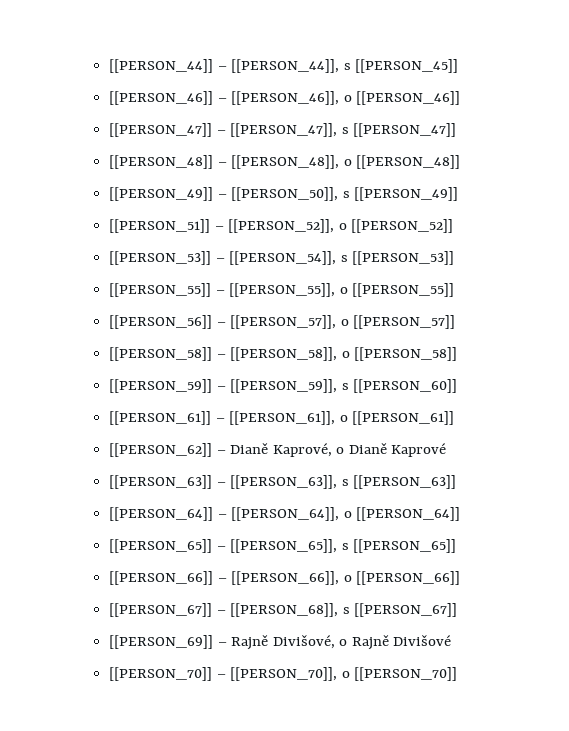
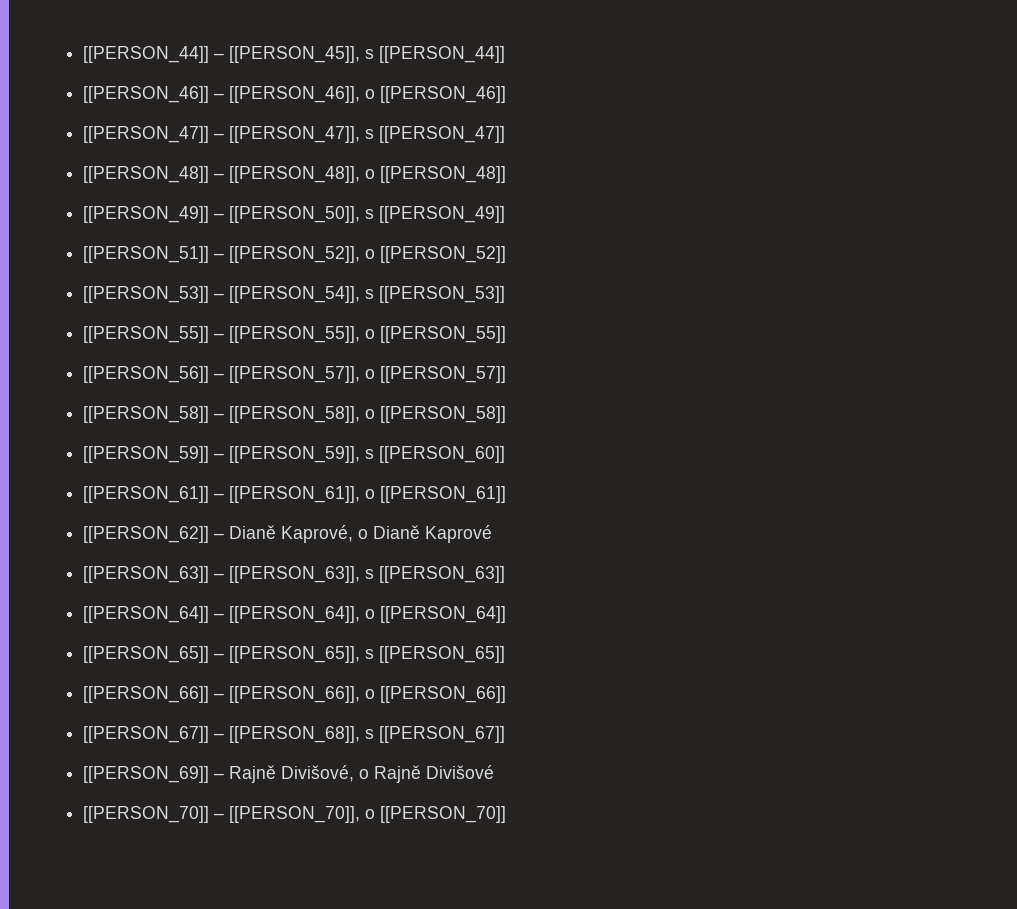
- [[PERSON_44]] – [[PERSON_44]], s [[PERSON_45]]
+ [[PERSON_44]] – [[PERSON_45]], s [[PERSON_44]]

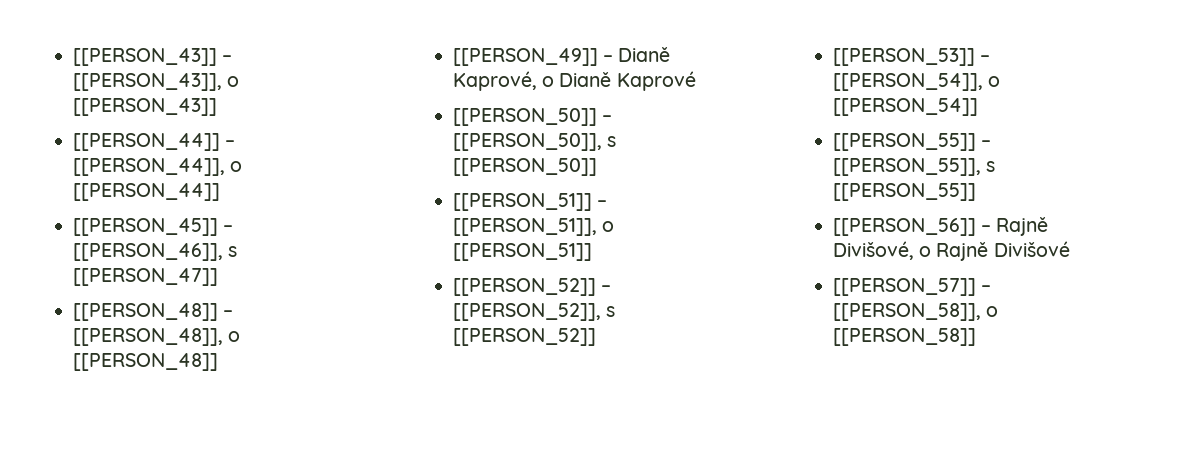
- [[PERSON_44]] – [[PERSON_45]], s [[PERSON_44]]
+ [[PERSON_43]] – [[PERSON_43]], o [[PERSON_43]]
+ [[PERSON_44]] – [[PERSON_44]], o [[PERSON_44]]
- [[PERSON_46]] – [[PERSON_46]], o [[PERSON_46]]
- [[PERSON_47]] – [[PERSON_47]], s [[PERSON_47]]
+ [[PERSON_45]] – [[PERSON_46]], s [[PERSON_47]]
- [[PERSON_49]] – [[PERSON_50]], s [[PERSON_49]]
- [[PERSON_51]] – [[PERSON_52]], o [[PERSON_52]]
- [[PERSON_53]] – [[PERSON_54]], s [[PERSON_53]]
- [[PERSON_55]] – [[PERSON_55]], o [[PERSON_55]]
- [[PERSON_56]] – [[PERSON_57]], o [[PERSON_57]]
- [[PERSON_58]] – [[PERSON_58]], o [[PERSON_58]]
- [[PERSON_59]] – [[PERSON_59]], s [[PERSON_60]]
- [[PERSON_61]] – [[PERSON_61]], o [[PERSON_61]]
- [[PERSON_62]] – Dianě Kaprové, o Dianě Kaprové
+ [[PERSON_49]] – Dianě Kaprové, o Dianě Kaprové
- [[PERSON_63]] – [[PERSON_63]], s [[PERSON_63]]
- [[PERSON_64]] – [[PERSON_64]], o [[PERSON_64]]
- [[PERSON_65]] – [[PERSON_65]], s [[PERSON_65]]
- [[PERSON_66]] – [[PERSON_66]], o [[PERSON_66]]
- [[PERSON_67]] – [[PERSON_68]], s [[PERSON_67]]
- [[PERSON_69]] – Rajně Divišové, o Rajně Divišové
+ [[PERSON_50]] – [[PERSON_50]], s [[PERSON_50]]
+ [[PERSON_51]] – [[PERSON_51]], o [[PERSON_51]]
+ [[PERSON_52]] – [[PERSON_52]], s [[PERSON_52]]
+ [[PERSON_53]] – [[PERSON_54]], o [[PERSON_54]]
+ [[PERSON_55]] – [[PERSON_55]], s [[PERSON_55]]
+ [[PERSON_56]] – Rajně Divišové, o Rajně Divišové
- [[PERSON_70]] – [[PERSON_70]], o [[PERSON_70]]
+ [[PERSON_57]] – [[PERSON_58]], o [[PERSON_58]]

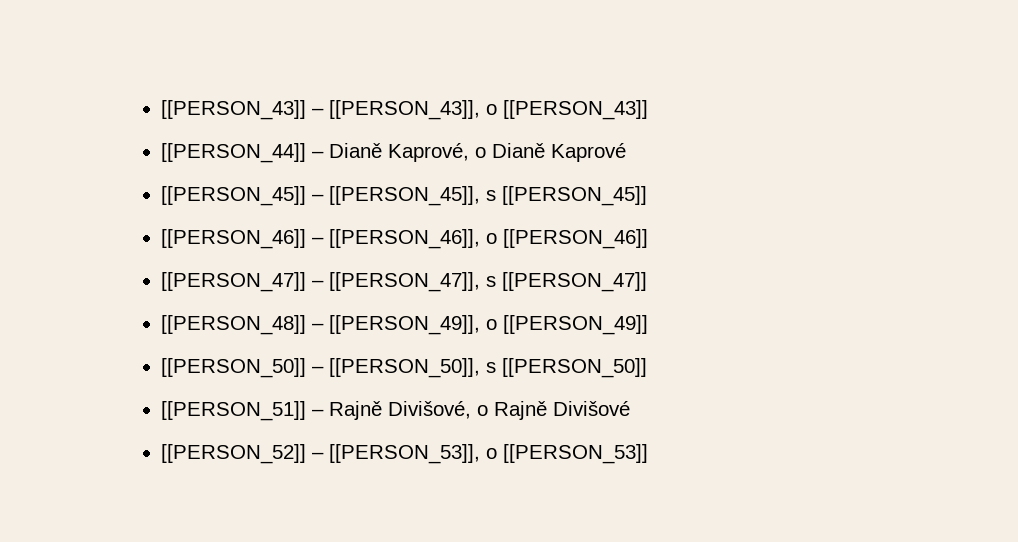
- [[PERSON_44]] – [[PERSON_44]], o [[PERSON_44]]
- [[PERSON_45]] – [[PERSON_46]], s [[PERSON_47]]
- [[PERSON_48]] – [[PERSON_48]], o [[PERSON_48]]
- [[PERSON_49]] – Dianě Kaprové, o Dianě Kaprové
+ [[PERSON_44]] – Dianě Kaprové, o Dianě Kaprové
+ [[PERSON_45]] – [[PERSON_45]], s [[PERSON_45]]
+ [[PERSON_46]] – [[PERSON_46]], o [[PERSON_46]]
+ [[PERSON_47]] – [[PERSON_47]], s [[PERSON_47]]
+ [[PERSON_48]] – [[PERSON_49]], o [[PERSON_49]]
- [[PERSON_51]] – [[PERSON_51]], o [[PERSON_51]]
- [[PERSON_52]] – [[PERSON_52]], s [[PERSON_52]]
- [[PERSON_53]] – [[PERSON_54]], o [[PERSON_54]]
- [[PERSON_55]] – [[PERSON_55]], s [[PERSON_55]]
- [[PERSON_56]] – Rajně Divišové, o Rajně Divišové
+ [[PERSON_51]] – Rajně Divišové, o Rajně Divišové
- [[PERSON_57]] – [[PERSON_58]], o [[PERSON_58]]
+ [[PERSON_52]] – [[PERSON_53]], o [[PERSON_53]]

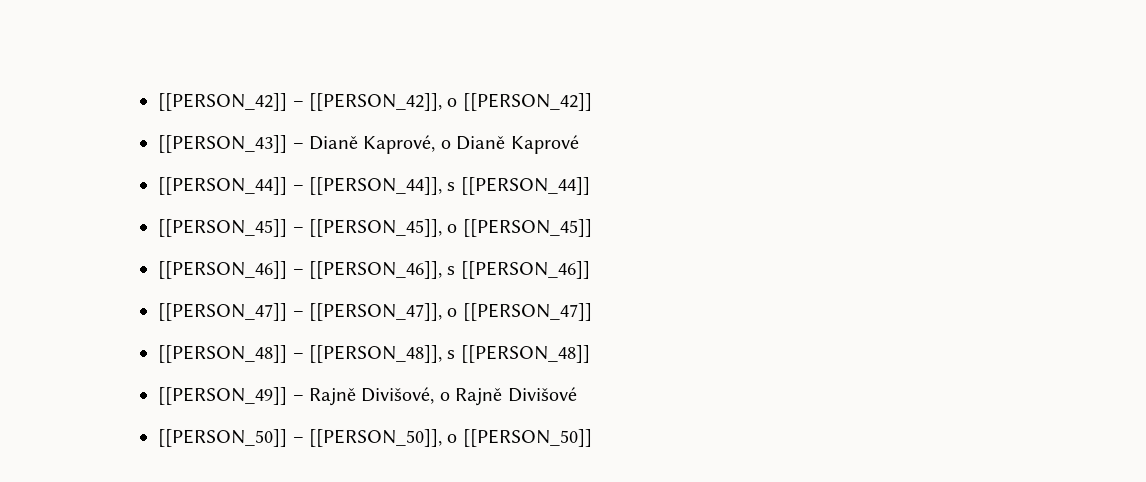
- [[PERSON_43]] – [[PERSON_43]], o [[PERSON_43]]
- [[PERSON_44]] – Dianě Kaprové, o Dianě Kaprové
+ [[PERSON_42]] – [[PERSON_42]], o [[PERSON_42]]
+ [[PERSON_43]] – Dianě Kaprové, o Dianě Kaprové
+ [[PERSON_44]] – [[PERSON_44]], s [[PERSON_44]]
- [[PERSON_45]] – [[PERSON_45]], s [[PERSON_45]]
+ [[PERSON_45]] – [[PERSON_45]], o [[PERSON_45]]
- [[PERSON_46]] – [[PERSON_46]], o [[PERSON_46]]
+ [[PERSON_46]] – [[PERSON_46]], s [[PERSON_46]]
- [[PERSON_47]] – [[PERSON_47]], s [[PERSON_47]]
+ [[PERSON_47]] – [[PERSON_47]], o [[PERSON_47]]
- [[PERSON_48]] – [[PERSON_49]], o [[PERSON_49]]
- [[PERSON_50]] – [[PERSON_50]], s [[PERSON_50]]
- [[PERSON_51]] – Rajně Divišové, o Rajně Divišové
+ [[PERSON_48]] – [[PERSON_48]], s [[PERSON_48]]
+ [[PERSON_49]] – Rajně Divišové, o Rajně Divišové
- [[PERSON_52]] – [[PERSON_53]], o [[PERSON_53]]
+ [[PERSON_50]] – [[PERSON_50]], o [[PERSON_50]]

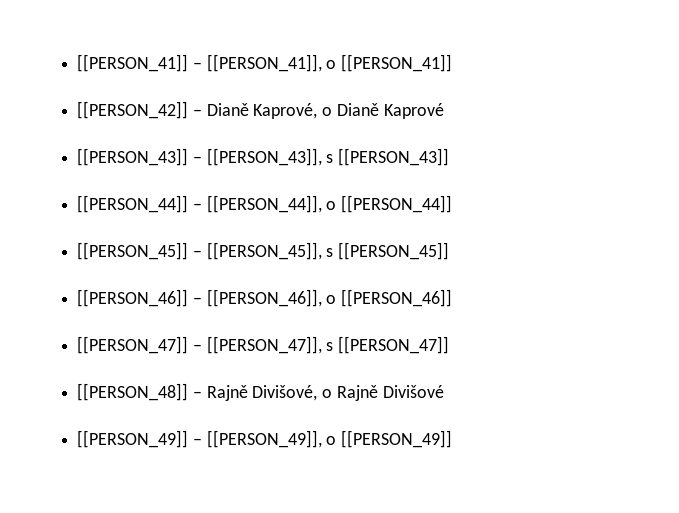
- [[PERSON_42]] – [[PERSON_42]], o [[PERSON_42]]
- [[PERSON_43]] – Dianě Kaprové, o Dianě Kaprové
+ [[PERSON_41]] – [[PERSON_41]], o [[PERSON_41]]
+ [[PERSON_42]] – Dianě Kaprové, o Dianě Kaprové
+ [[PERSON_43]] – [[PERSON_43]], s [[PERSON_43]]
- [[PERSON_44]] – [[PERSON_44]], s [[PERSON_44]]
+ [[PERSON_44]] – [[PERSON_44]], o [[PERSON_44]]
- [[PERSON_45]] – [[PERSON_45]], o [[PERSON_45]]
+ [[PERSON_45]] – [[PERSON_45]], s [[PERSON_45]]
- [[PERSON_46]] – [[PERSON_46]], s [[PERSON_46]]
+ [[PERSON_46]] – [[PERSON_46]], o [[PERSON_46]]
- [[PERSON_47]] – [[PERSON_47]], o [[PERSON_47]]
+ [[PERSON_47]] – [[PERSON_47]], s [[PERSON_47]]
- [[PERSON_48]] – [[PERSON_48]], s [[PERSON_48]]
- [[PERSON_49]] – Rajně Divišové, o Rajně Divišové
+ [[PERSON_48]] – Rajně Divišové, o Rajně Divišové
- [[PERSON_50]] – [[PERSON_50]], o [[PERSON_50]]
+ [[PERSON_49]] – [[PERSON_49]], o [[PERSON_49]]

